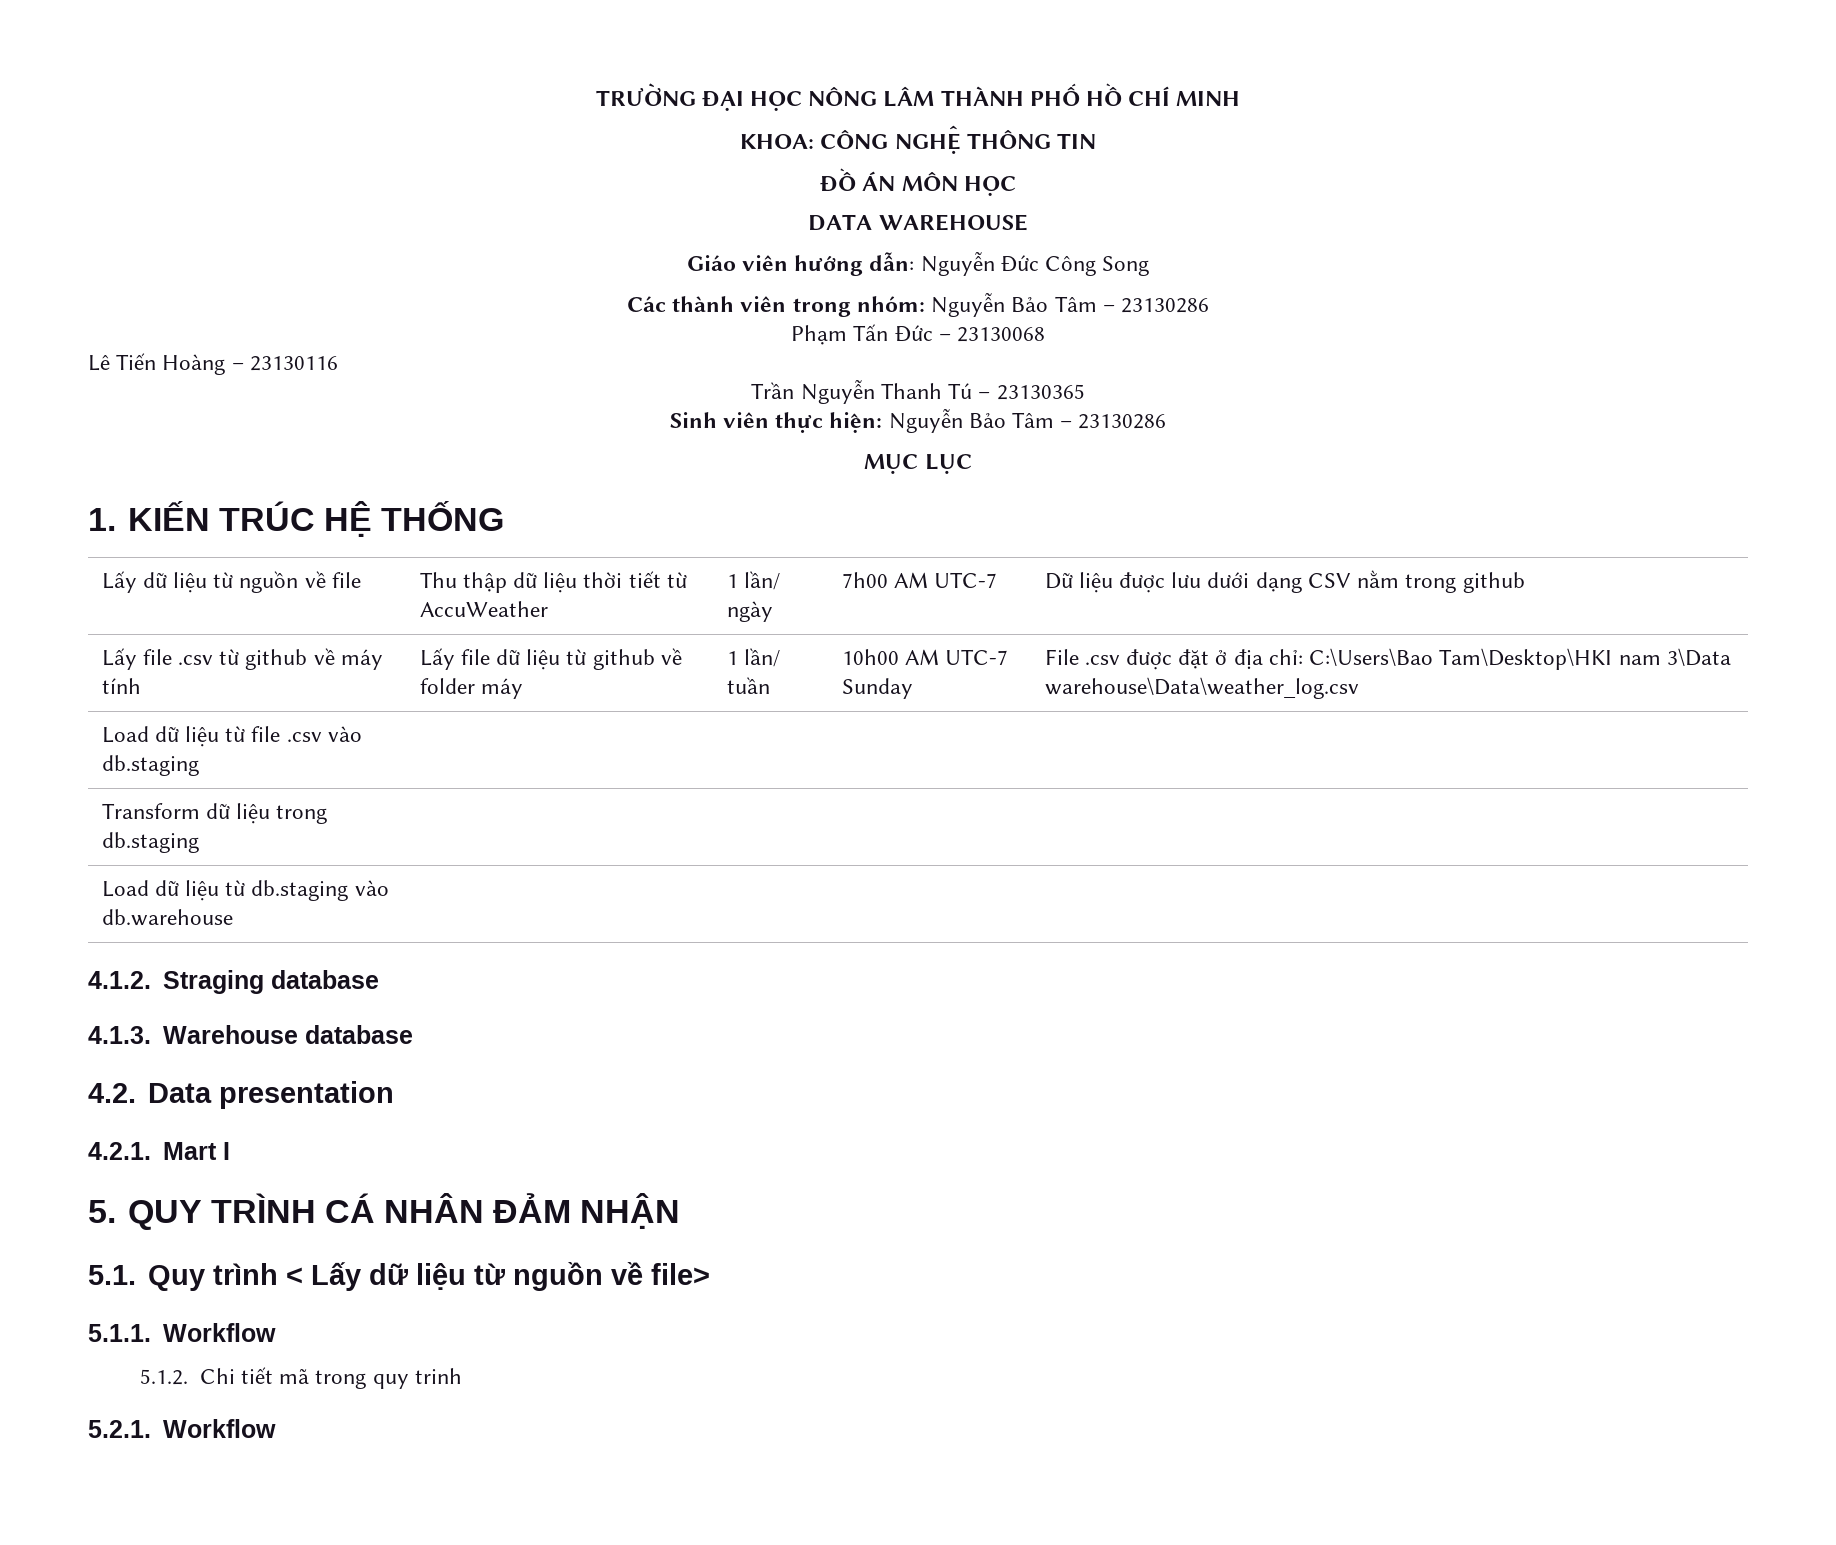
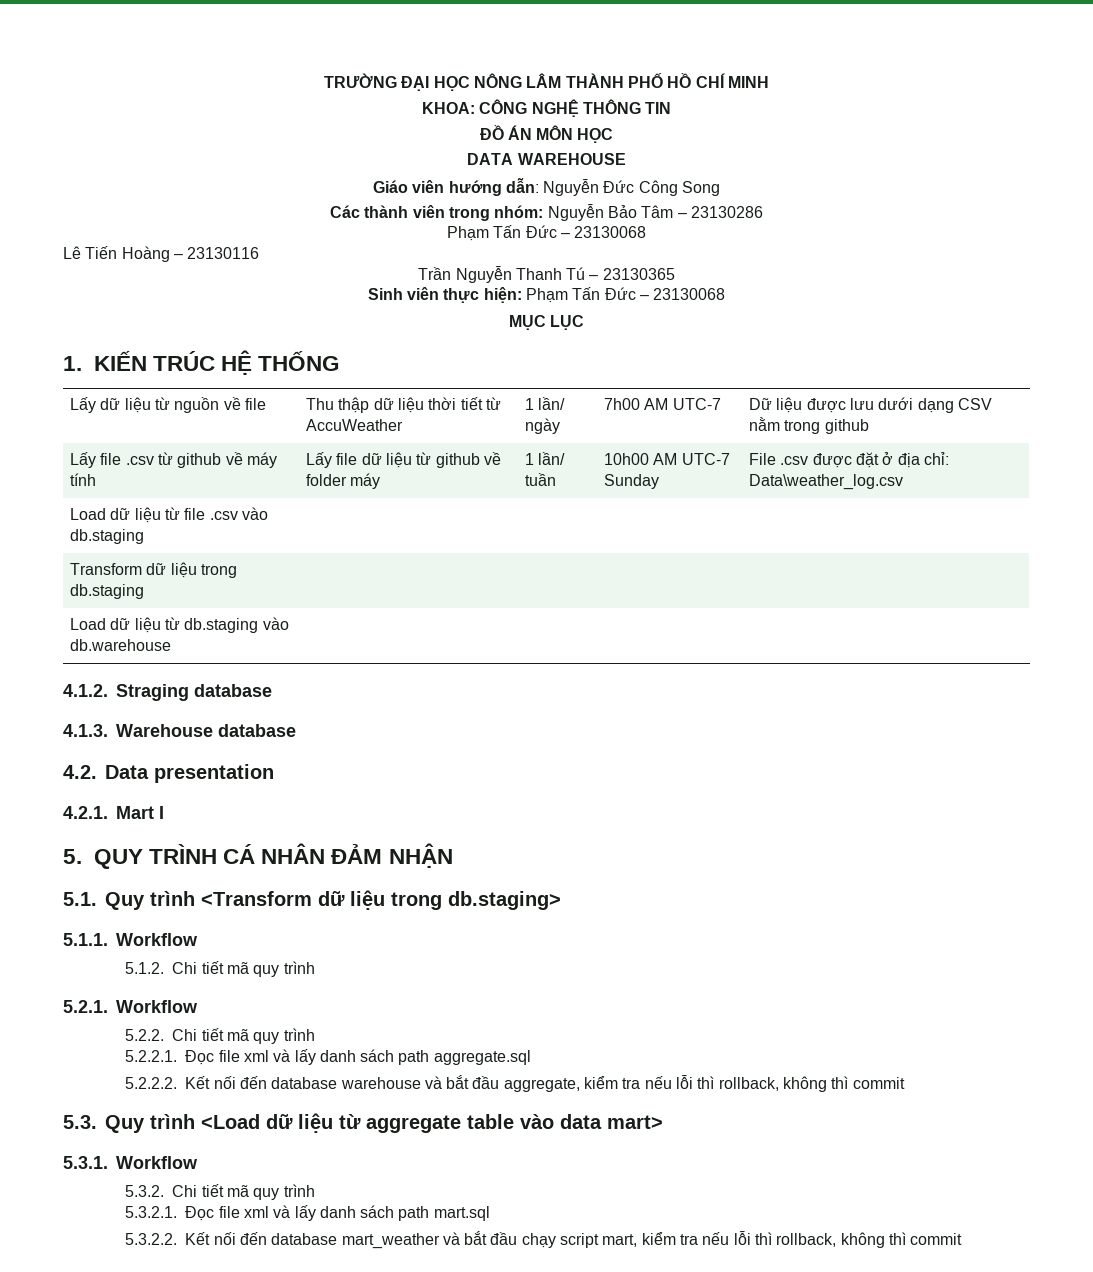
- Sinh viên thực hiện: Nguyễn Bảo Tâm – 23130286
+ Sinh viên thực hiện: Phạm Tấn Đức – 23130068
- Lấy file .csv từ github về máy tính | Lấy file dữ liệu từ github về folder máy | 1 lần/ tuần | 10h00 AM UTC-7 Sunday | File .csv được đặt ở địa chỉ: C:\Users\Bao Tam\Desktop\HKI nam 3\Data warehouse\Data\weather_log.csv
+ Lấy file .csv từ github về máy tính | Lấy file dữ liệu từ github về folder máy | 1 lần/ tuần | 10h00 AM UTC-7 Sunday | File .csv được đặt ở địa chỉ: Data\weather_log.csv
- 5.1. Quy trình < Lấy dữ liệu từ nguồn về file>
+ 5.1. Quy trình <Transform dữ liệu trong db.staging>
- 5.1.2. Chi tiết mã trong quy trinh
+ 5.1.2. Chi tiết mã quy trình
+ 5.2.2. Chi tiết mã quy trình
+ 5.2.2.1. Đọc file xml và lấy danh sách path aggregate.sql
+ 5.2.2.2. Kết nối đến database warehouse và bắt đầu aggregate, kiểm tra nếu lỗi thì rollback, không thì commit
+ 5.3. Quy trình <Load dữ liệu từ aggregate table vào data mart>
+ 5.3.1. Workflow
+ 5.3.2. Chi tiết mã quy trình
+ 5.3.2.1. Đọc file xml và lấy danh sách path mart.sql
+ 5.3.2.2. Kết nối đến database mart_weather và bắt đầu chạy script mart, kiểm tra nếu lỗi thì rollback, không thì commit

